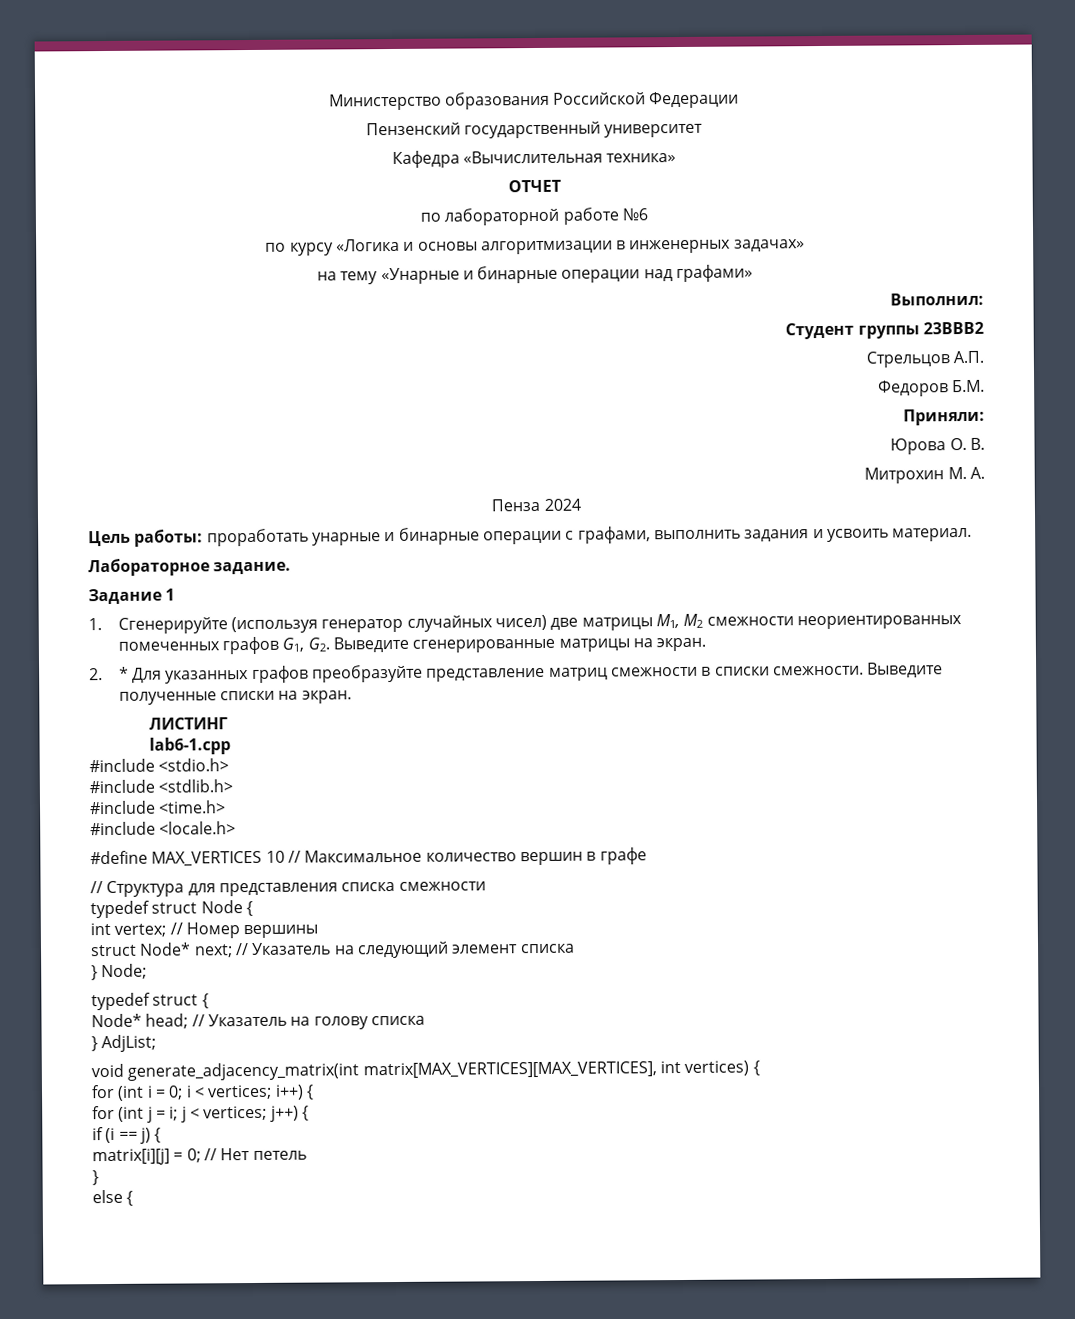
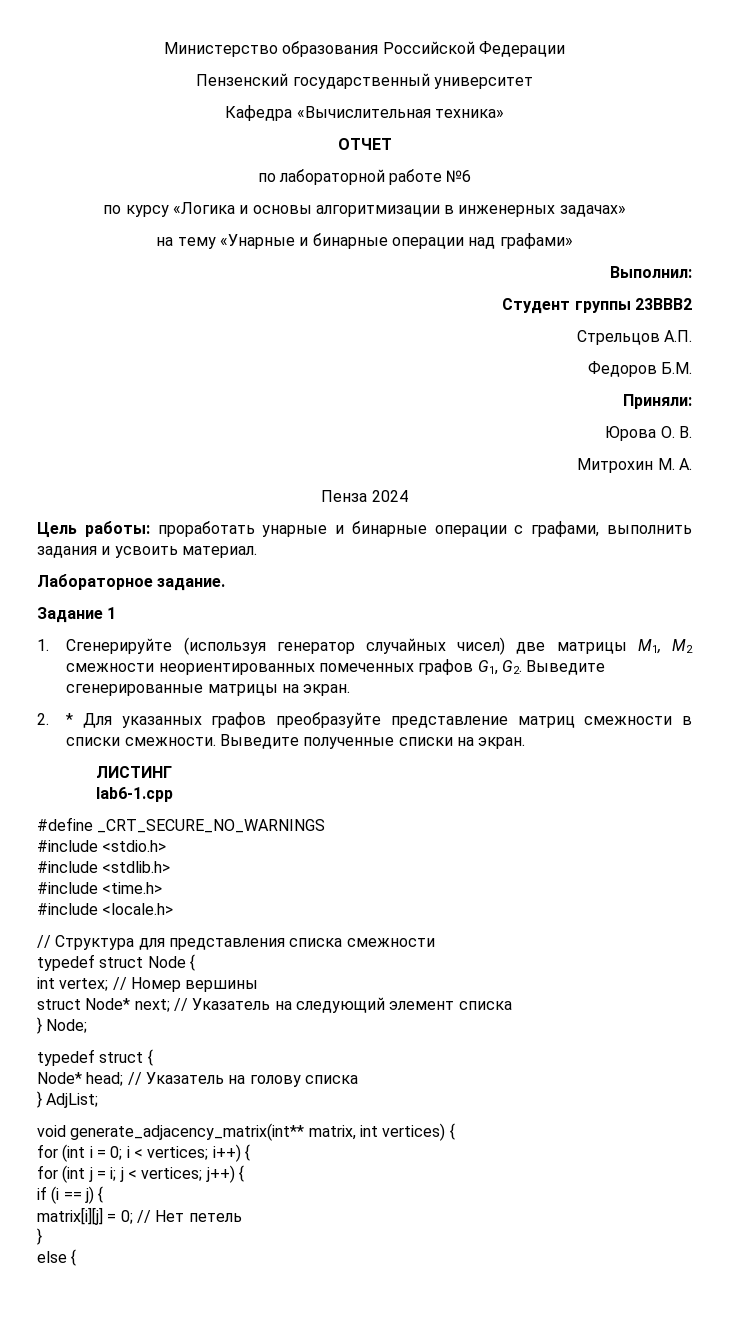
+ #define _CRT_SECURE_NO_WARNINGS
- #define MAX_VERTICES 10 // Максимальное количество вершин в графе
- void generate_adjacency_matrix(int matrix[MAX_VERTICES][MAX_VERTICES], int vertices) {
+ void generate_adjacency_matrix(int** matrix, int vertices) {

